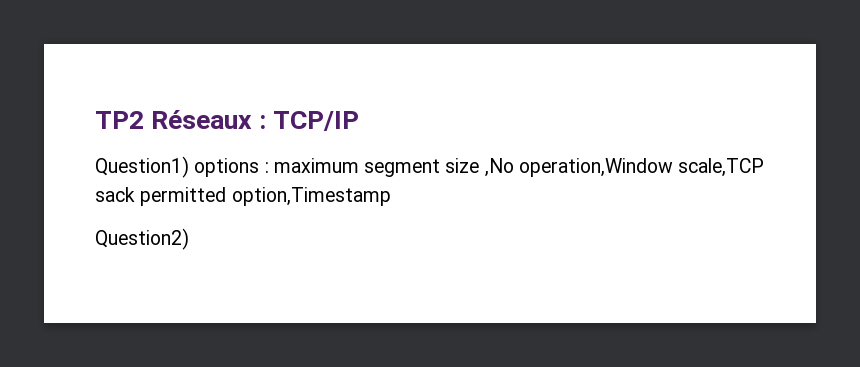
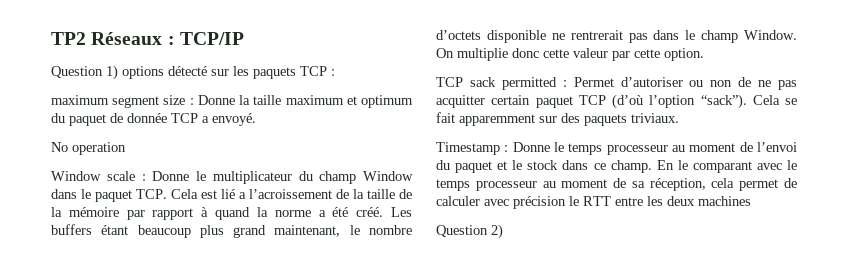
- Question1) options : maximum segment size ,No operation,Window scale,TCP sack permitted option,Timestamp
- Question2)
+ Question 1) options détecté sur les paquets TCP :
+ maximum segment size : Donne la taille maximum et optimum du paquet de donnée TCP a envoyé.
+ No operation
+ Window scale : Donne le multiplicateur du champ Window dans le paquet TCP. Cela est lié a l’acroissement de la taille de la mémoire par rapport à quand la norme a été créé. Les buffers étant beaucoup plus grand maintenant, le nombre d’octets disponible ne rentrerait pas dans le champ Window. On multiplie donc cette valeur par cette option.
+ TCP sack permitted : Permet d’autoriser ou non de ne pas acquitter certain paquet TCP (d’où l’option “sack”). Cela se fait apparemment sur des paquets triviaux.
+ Timestamp : Donne le temps processeur au moment de l’envoi du paquet et le stock dans ce champ. En le comparant avec le temps processeur au moment de sa réception, cela permet de calculer avec précision le RTT entre les deux machines
+ Question 2)

